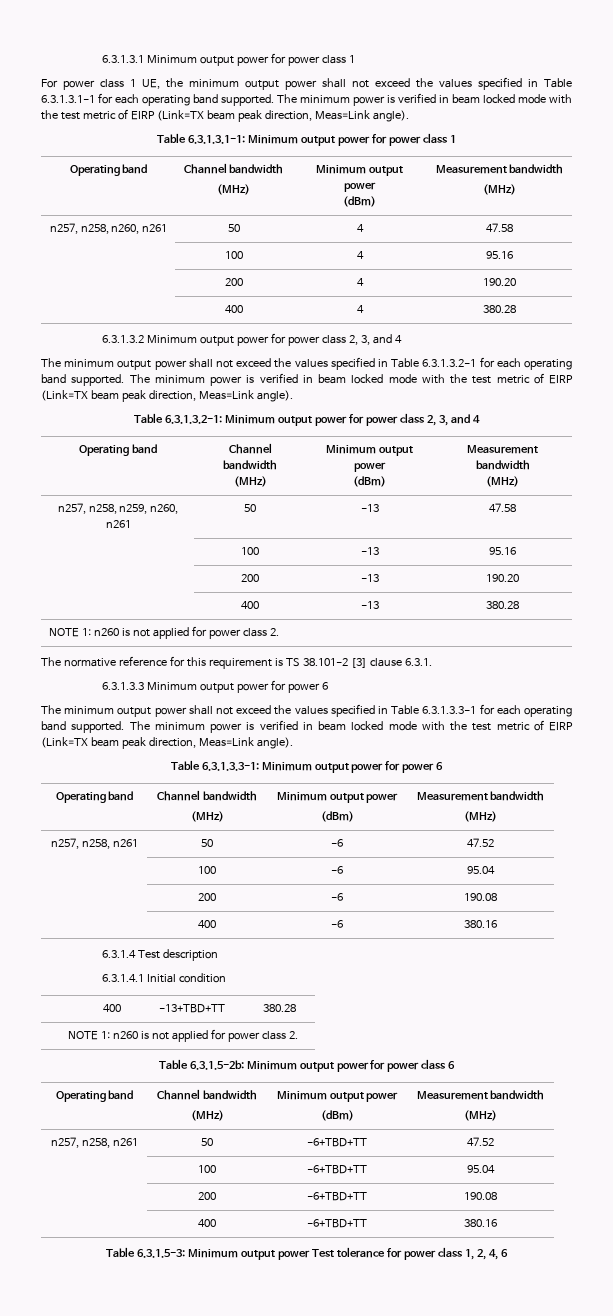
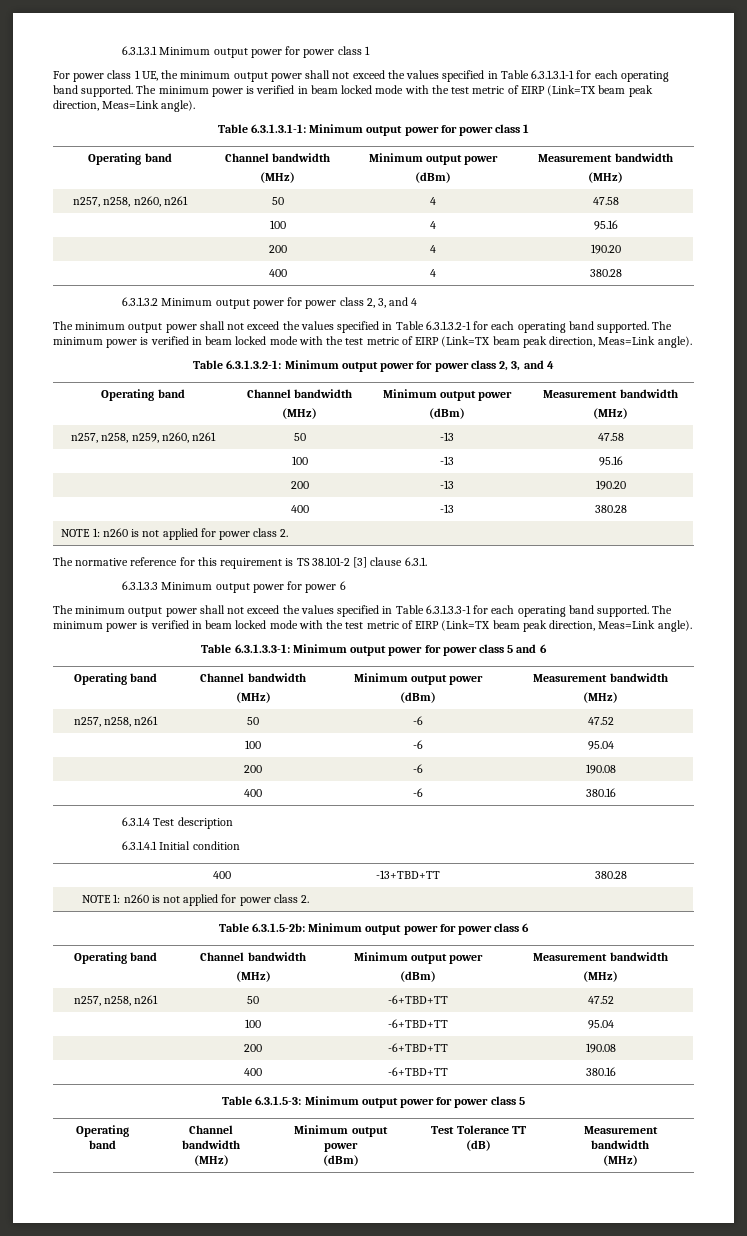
- Table 6.3.1.3.3-1: Minimum output power for power 6
+ Table 6.3.1.3.3-1: Minimum output power for power class 5 and 6
- Table 6.3.1.5-3: Minimum output power Test tolerance for power class 1, 2, 4, 6
+ Table 6.3.1.5-3: Minimum output power for power class 5
+ Operating band | Channel bandwidth
+ (MHz) | Minimum output power
+ (dBm) | Test Tolerance TT (dB) | Measurement bandwidth
+ (MHz)

